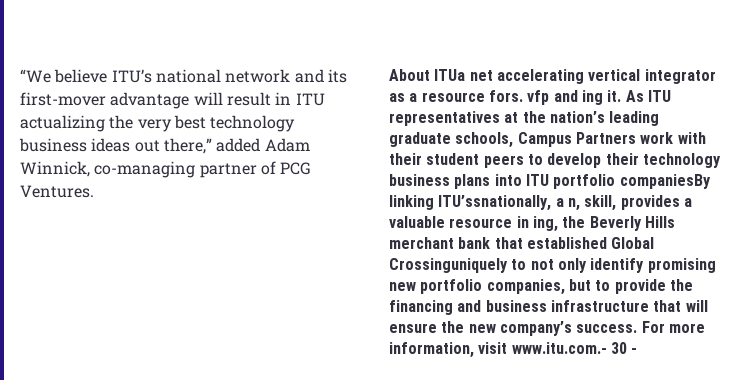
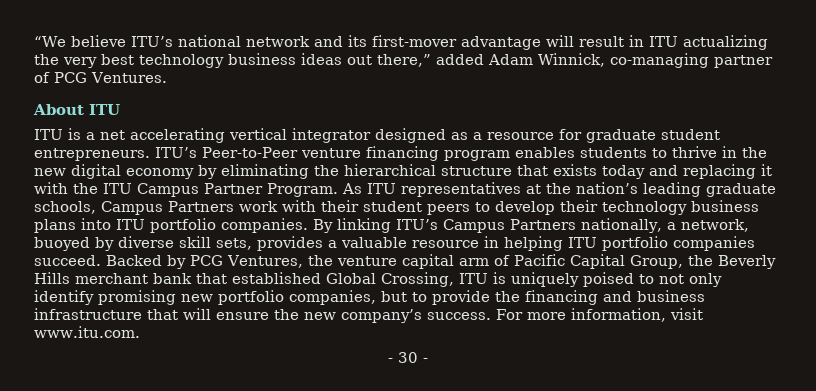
- About ITUa net accelerating vertical integrator as a resource fors. vfp and ing it.
+ About ITU
+ ITU is a net accelerating vertical integrator designed as a resource for graduate student entrepreneurs. ITU’s Peer-to-Peer venture financing program enables students to thrive in the new digital economy by eliminating the hierarchical structure that exists today and replacing it with the ITU Campus Partner Program.
- As ITU representatives at the nation’s leading graduate schools, Campus Partners work with their student peers to develop their technology business plans into ITU portfolio companiesBy linking ITU’ssnationally, a n, skill, provides a valuable resource in ing, the Beverly Hills merchant bank that established Global Crossinguniquely to not only identify promising new portfolio companies, but to provide the financing and business infrastructure that will ensure the new company’s success.
+ As ITU representatives at the nation’s leading graduate schools, Campus Partners work with their student peers to develop their technology business plans into ITU portfolio companies. By linking ITU’s Campus Partners nationally, a network, buoyed by diverse skill sets, provides a valuable resource in helping ITU portfolio companies succeed. Backed by PCG Ventures, the venture capital arm of Pacific Capital Group, the Beverly Hills merchant bank that established Global Crossing, ITU is uniquely poised to not only identify promising new portfolio companies, but to provide the financing and business infrastructure that will ensure the new company’s success.
- For more information, visit www.itu.com.- 30 -
+ For more information, visit www.itu.com.
+ - 30 -

